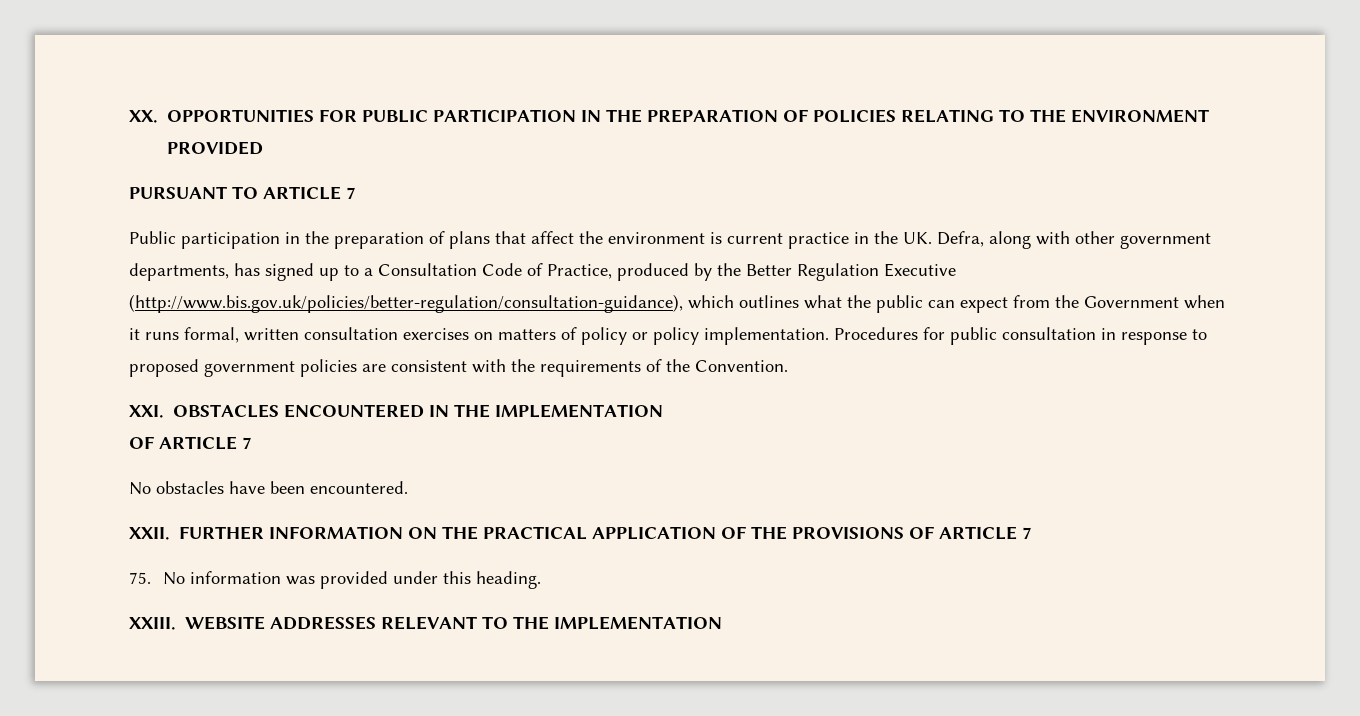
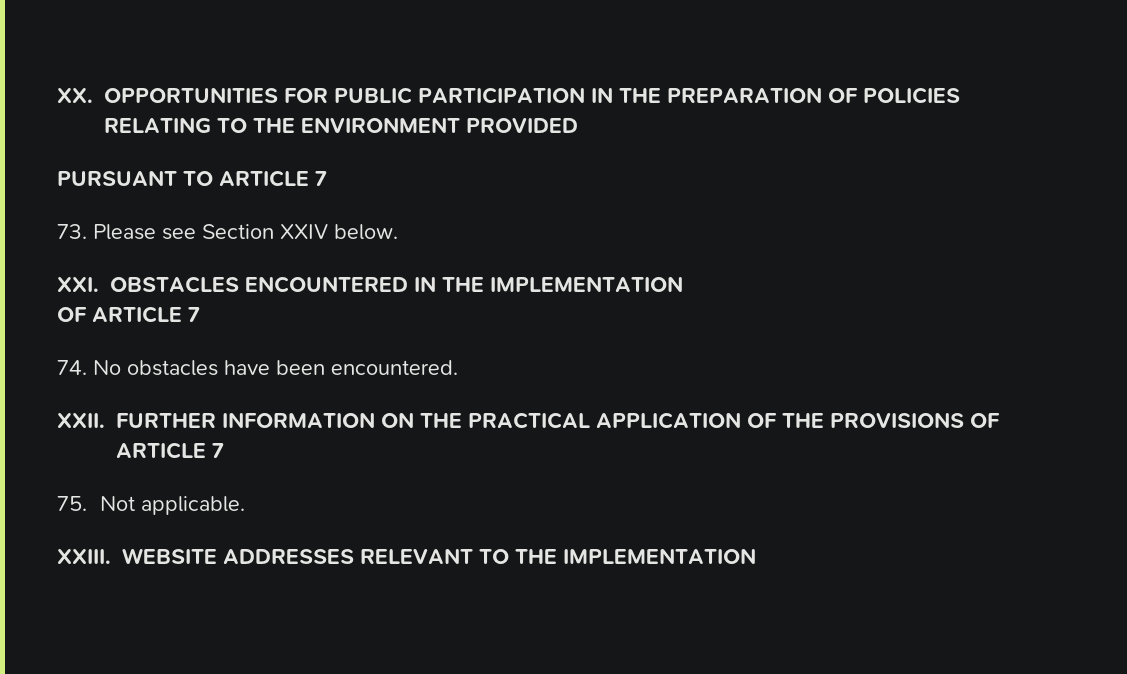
- Public participation in the preparation of plans that affect the environment is current practice in the UK. Defra, along with other government departments, has signed up to a Consultation Code of Practice, produced by the Better Regulation Executive (http://www.bis.gov.uk/policies/better-regulation/consultation-guidance), which outlines what the public can expect from the Government when it runs formal, written consultation exercises on matters of policy or policy implementation. Procedures for public consultation in response to proposed government policies are consistent with the requirements of the Convention.
+ 73. Please see Section XXIV below.
- No obstacles have been encountered.
+ 74. No obstacles have been encountered.
- 75. No information was provided under this heading.
+ 75. Not applicable.

